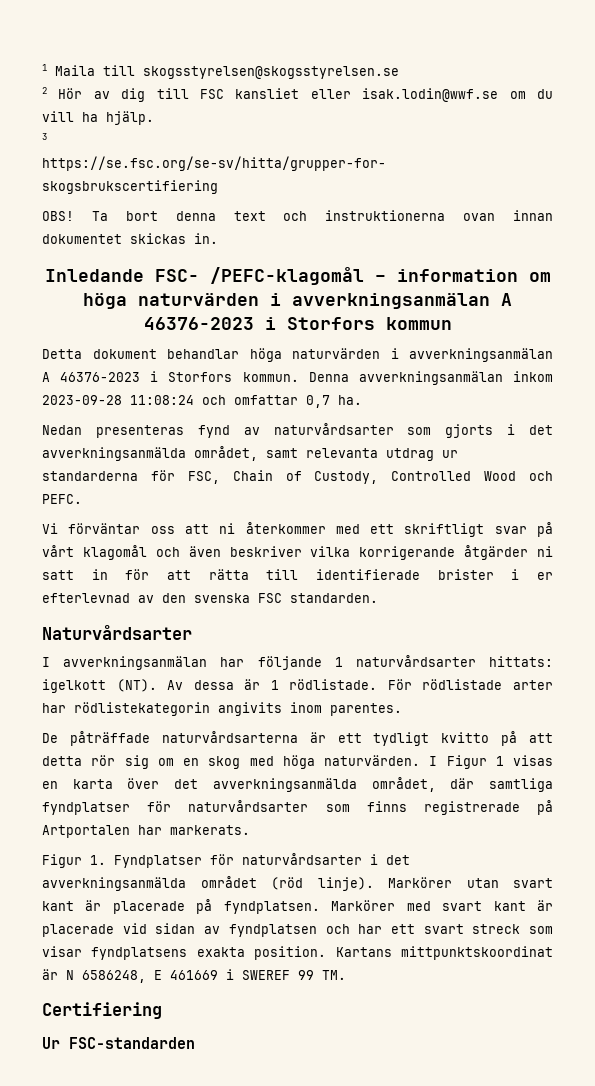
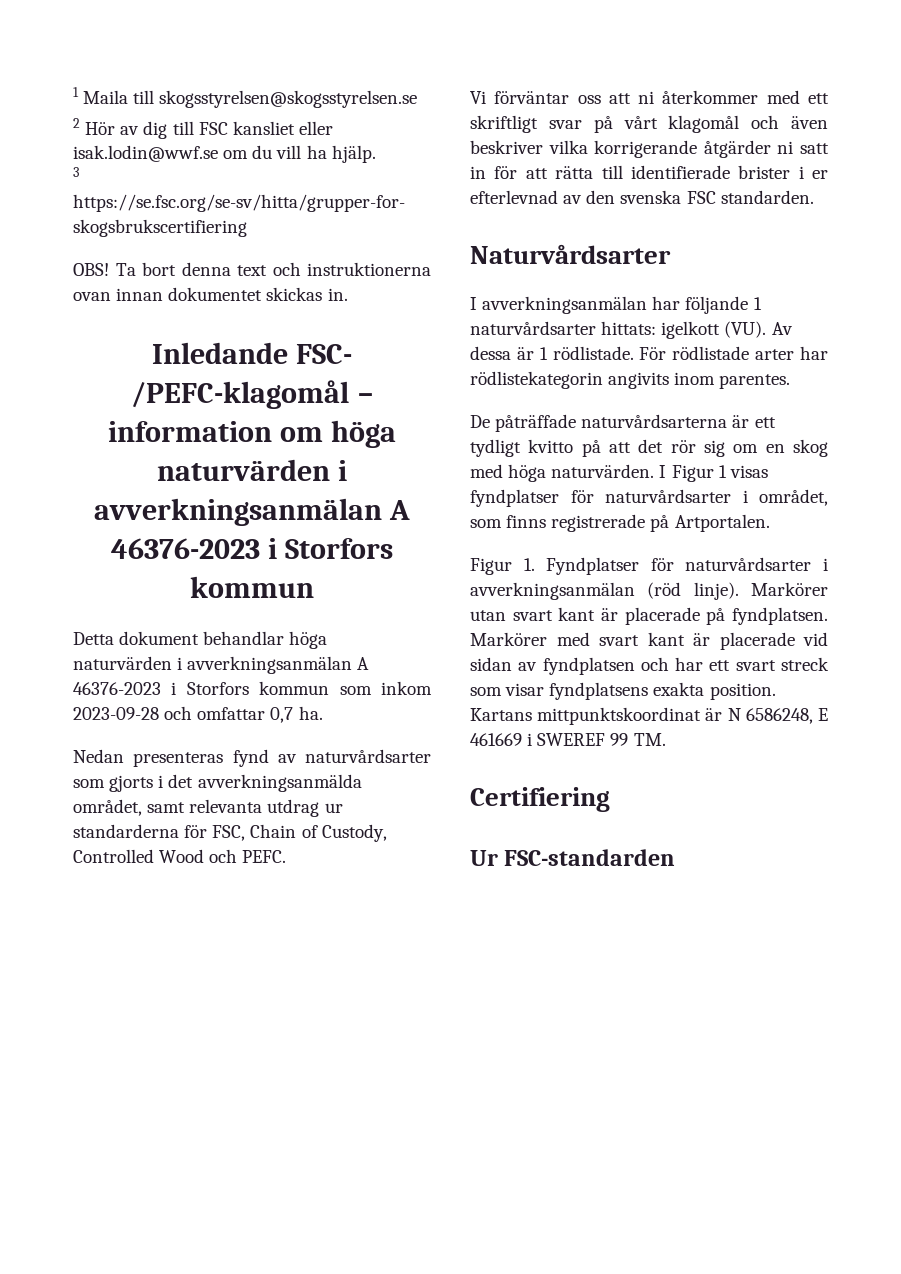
- Detta dokument behandlar höga naturvärden i avverkningsanmälan A 46376-2023 i Storfors kommun. Denna avverkningsanmälan inkom 2023-09-28 11:08:24 och omfattar 0,7 ha.
+ Detta dokument behandlar höga naturvärden i avverkningsanmälan A 46376-2023 i Storfors kommun som inkom 2023-09-28 och omfattar 0,7 ha.
- I avverkningsanmälan har följande 1 naturvårdsarter hittats: igelkott (NT). Av dessa är 1 rödlistade.
+ I avverkningsanmälan har följande 1 naturvårdsarter hittats: igelkott (VU). Av dessa är 1 rödlistade.
- De påträffade naturvårdsarterna är ett tydligt kvitto på att detta rör sig om en skog med höga naturvärden.
+ De påträffade naturvårdsarterna är ett tydligt kvitto på att det rör sig om en skog med höga naturvärden.
- I Figur 1 visas en karta över det avverkningsanmälda området, där samtliga fyndplatser för naturvårdsarter som finns registrerade på Artportalen har markerats.
+ I Figur 1 visas fyndplatser för naturvårdsarter i området, som finns registrerade på Artportalen.
- Figur 1. Fyndplatser för naturvårdsarter i det avverkningsanmälda området (röd linje).
+ Figur 1. Fyndplatser för naturvårdsarter i avverkningsanmälan (röd linje).

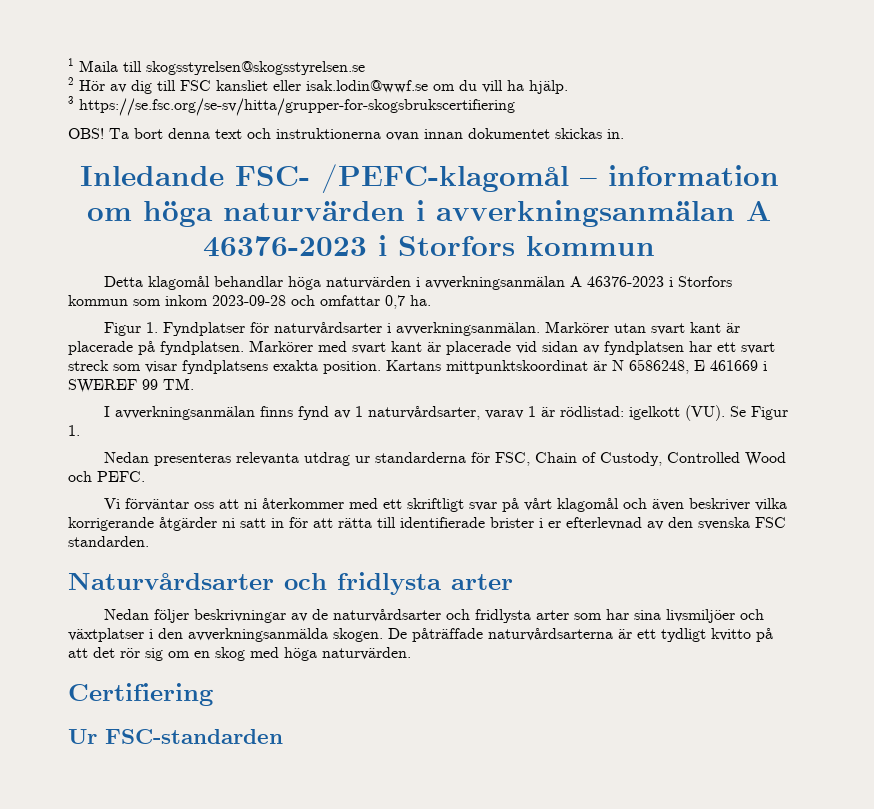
- Detta dokument behandlar höga naturvärden i avverkningsanmälan A 46376-2023 i Storfors kommun som inkom 2023-09-28 och omfattar 0,7 ha.
+ Detta klagomål behandlar höga naturvärden i avverkningsanmälan A 46376-2023 i Storfors kommun som inkom 2023-09-28 och omfattar 0,7 ha.
- Nedan presenteras fynd av naturvårdsarter som gjorts i det avverkningsanmälda området, samt relevanta utdrag ur standarderna för FSC, Chain of Custody, Controlled Wood och PEFC.
+ Figur 1. Fyndplatser för naturvårdsarter i avverkningsanmälan. Markörer utan svart kant är placerade på fyndplatsen. Markörer med svart kant är placerade vid sidan av fyndplatsen har ett svart streck som visar fyndplatsens exakta position. Kartans mittpunktskoordinat är N 6586248, E 461669 i SWEREF 99 TM.
+ I avverkningsanmälan finns fynd av 1 naturvårdsarter, varav 1 är rödlistad: igelkott (VU). Se Figur 1.
+ Nedan presenteras relevanta utdrag ur standarderna för FSC, Chain of Custody, Controlled Wood och PEFC.
- Naturvårdsarter
- I avverkningsanmälan har följande 1 naturvårdsarter hittats: igelkott (VU). Av dessa är 1 rödlistade. För rödlistade arter har rödlistekategorin angivits inom parentes.
- De påträffade naturvårdsarterna är ett tydligt kvitto på att det rör sig om en skog med höga naturvärden. I Figur 1 visas fyndplatser för naturvårdsarter i området, som finns registrerade på Artportalen.
- Figur 1. Fyndplatser för naturvårdsarter i avverkningsanmälan (röd linje). Markörer utan svart kant är placerade på fyndplatsen. Markörer med svart kant är placerade vid sidan av fyndplatsen och har ett svart streck som visar fyndplatsens exakta position. Kartans mittpunktskoordinat är N 6586248, E 461669 i SWEREF 99 TM.
+ Naturvårdsarter och fridlysta arter
+ Nedan följer beskrivningar av de naturvårdsarter och fridlysta arter som har sina livsmiljöer och växtplatser i den avverkningsanmälda skogen. De påträffade naturvårdsarterna är ett tydligt kvitto på att det rör sig om en skog med höga naturvärden.

